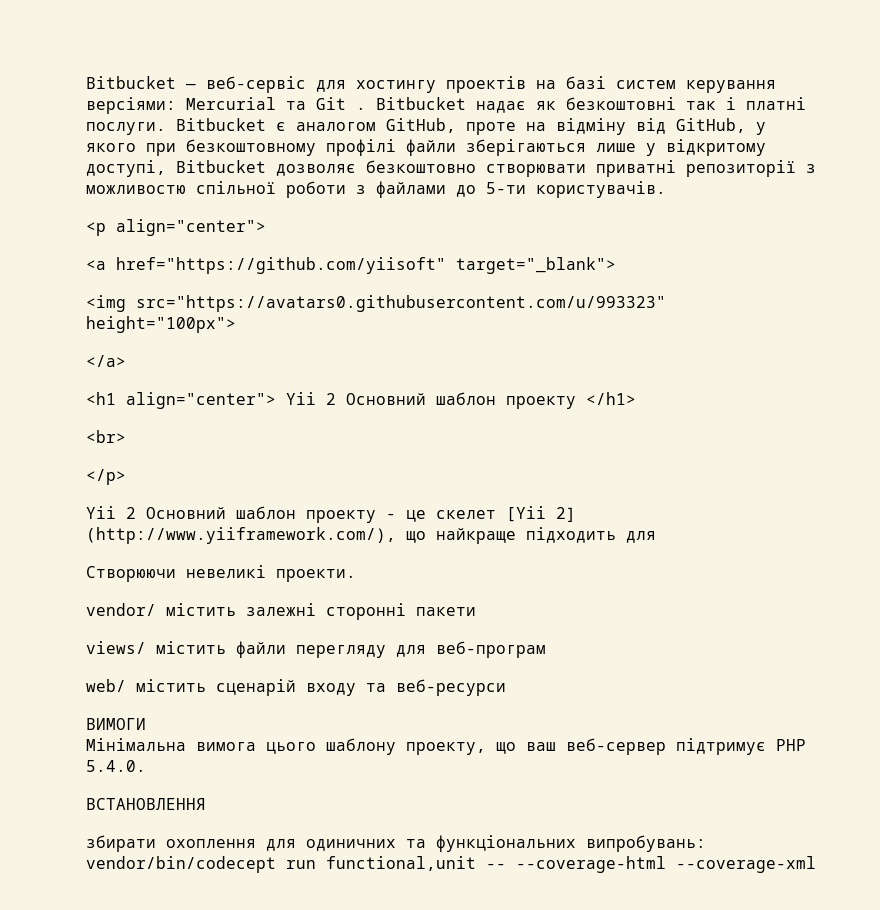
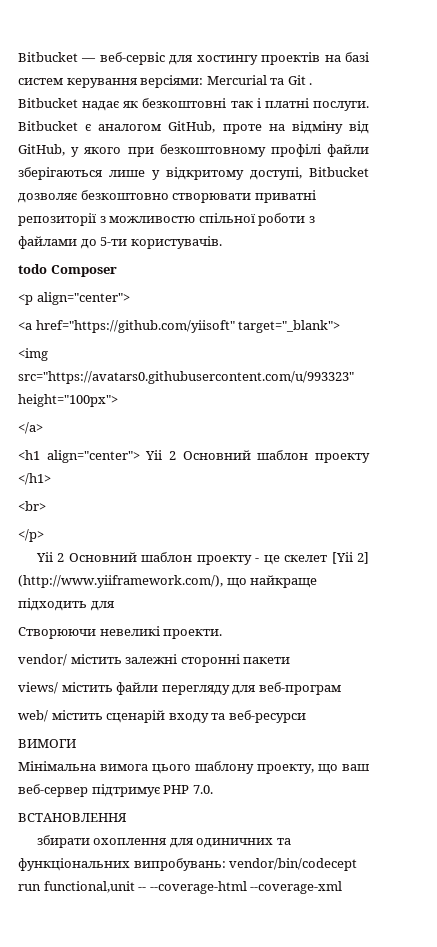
+ todo Composer
- Мінімальна вимога цього шаблону проекту, що ваш веб-сервер підтримує PHP 5.4.0.
+ Мінімальна вимога цього шаблону проекту, що ваш веб-сервер підтримує PHP 7.0.

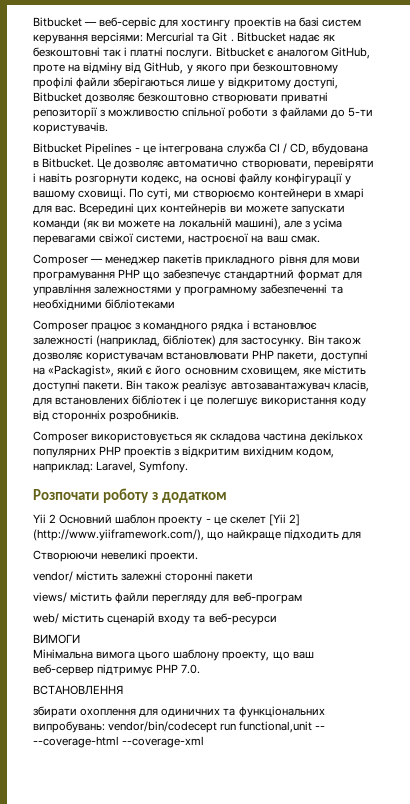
- todo Composer
- <p align="center">
- <a href="https://github.com/yiisoft" target="_blank">
- <img src="https://avatars0.githubusercontent.com/u/993323" height="100px">
- </a>
- <h1 align="center"> Yii 2 Основний шаблон проекту </h1>
- <br>
- </p>
+ Bitbucket Pipelines - це інтегрована служба CI / CD, вбудована в Bitbucket. Це дозволяє автоматично створювати, перевіряти і навіть розгорнути кодекс, на основі файлу конфігурації у вашому сховищі. По суті, ми створюємо контейнери в хмарі для вас. Всередині цих контейнерів ви можете запускати команди (як ви можете на локальній машині), але з усіма перевагами свіжої системи, настроєної на ваш смак.
+ Composer — менеджер пакетів прикладного рівня для мови програмування PHP що забезпечує стандартний формат для управління залежностями у програмному забезпеченні та необхідними бібліотеками
+ Composer працює з командного рядка і встановлює залежності (наприклад, бібліотек) для застосунку. Він також дозволяє користувачам встановлювати PHP пакети, доступні на «Packagist», який є його основним сховищем, яке містить доступні пакети. Він також реалізує автозавантажувач класів, для встановлених бібліотек і це полегшує використання коду від сторонніх розробників.
+ Composer використовується як складова частина декількох популярних PHP проектів з відкритим вихідним кодом, наприклад: Laravel, Symfony.
+ Розпочати роботу з додатком

